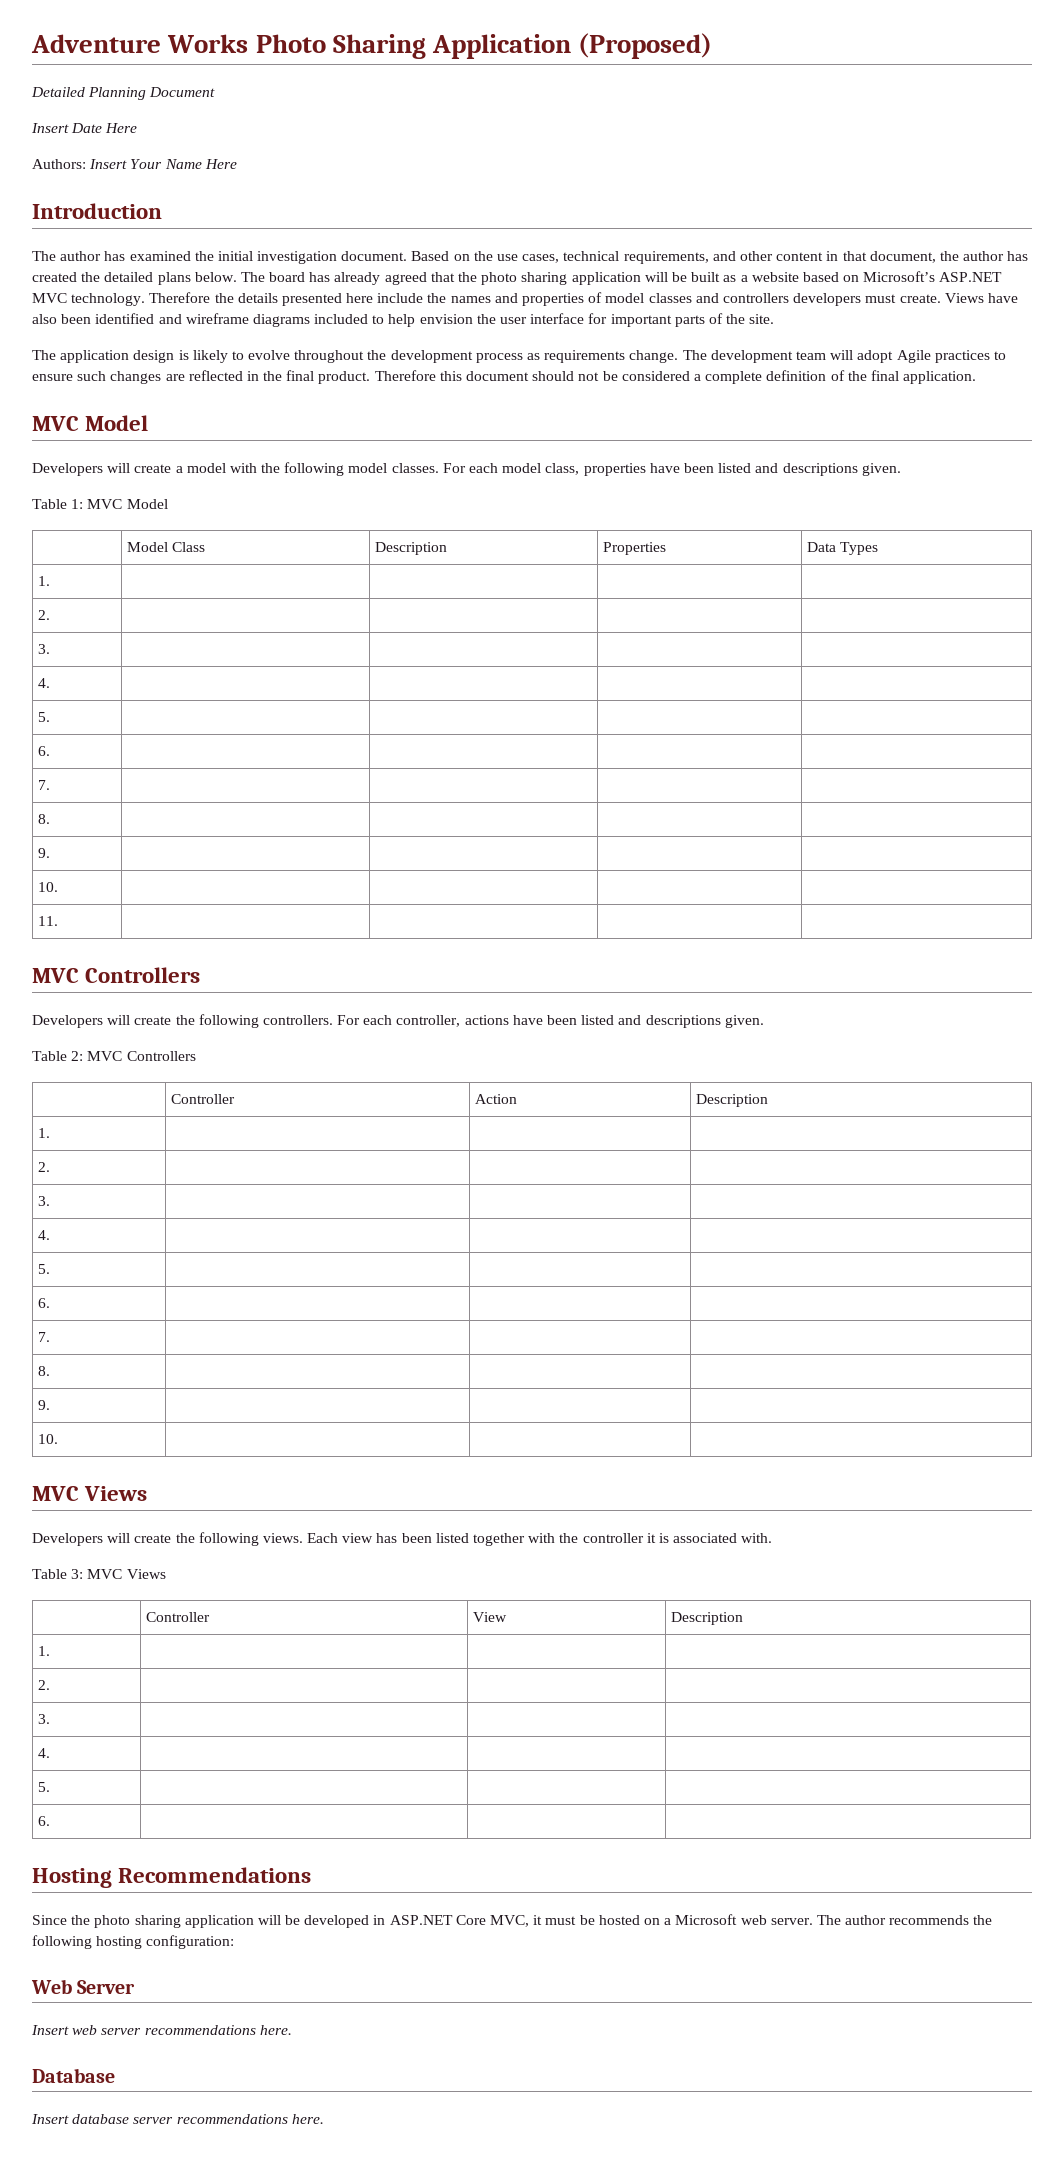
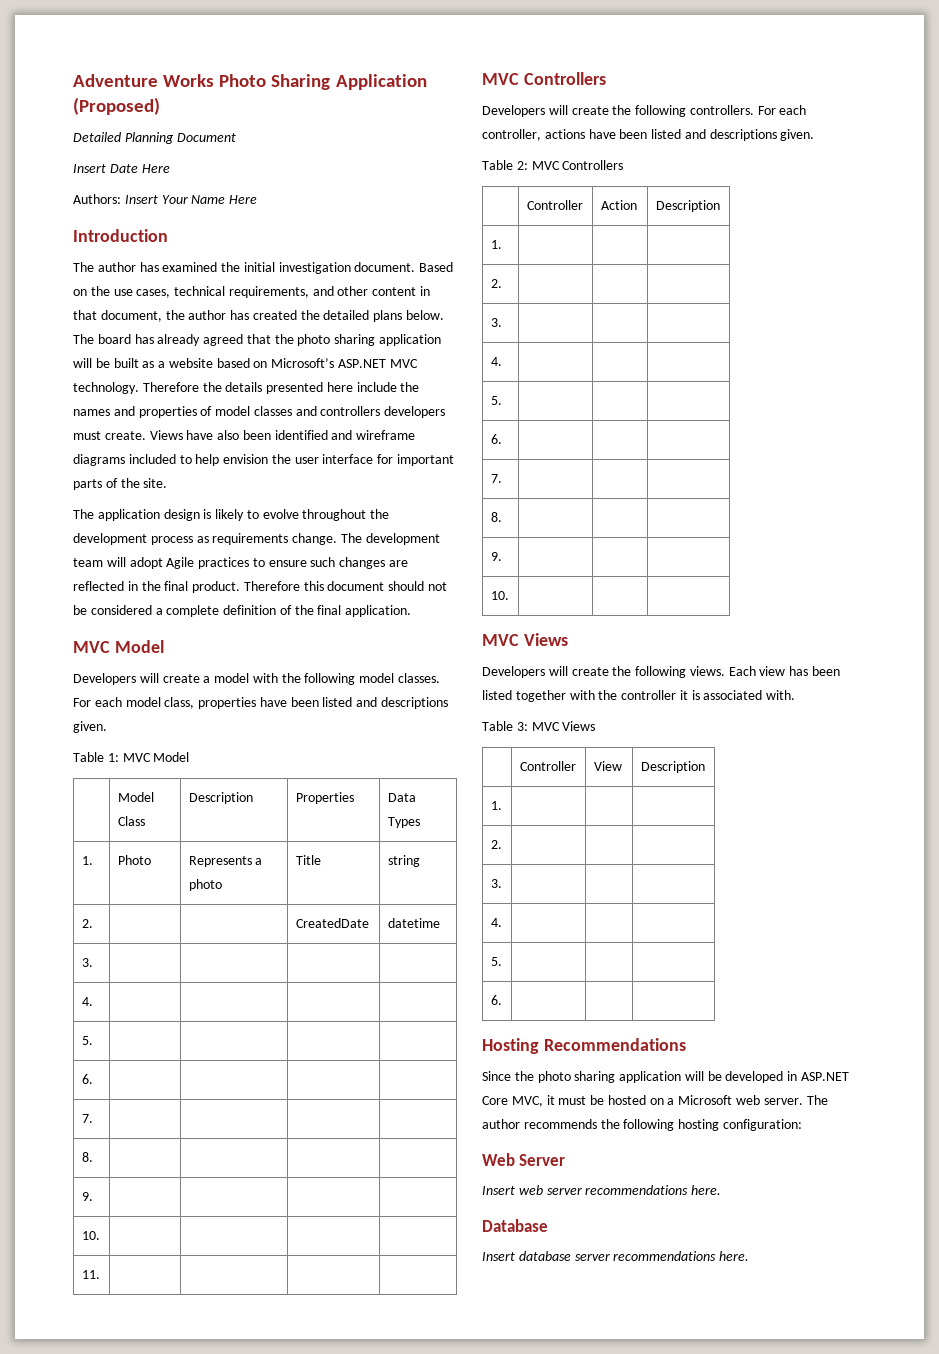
- 1. | | | |
- 2. | | | |
+ 1. | Photo | Represents a photo | Title | string
+ 2. | | | CreatedDate | datetime

